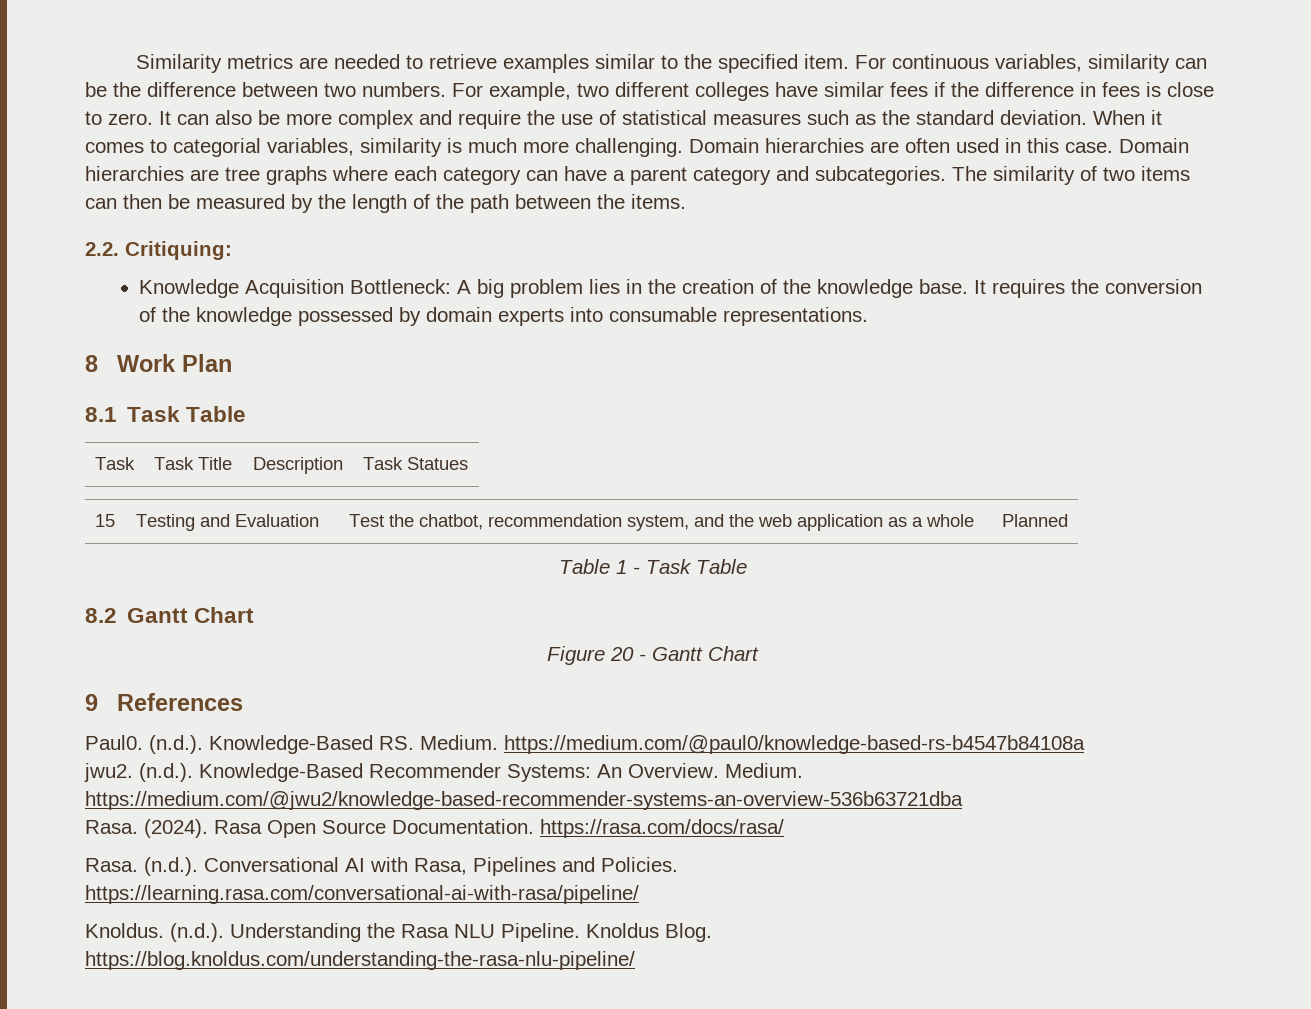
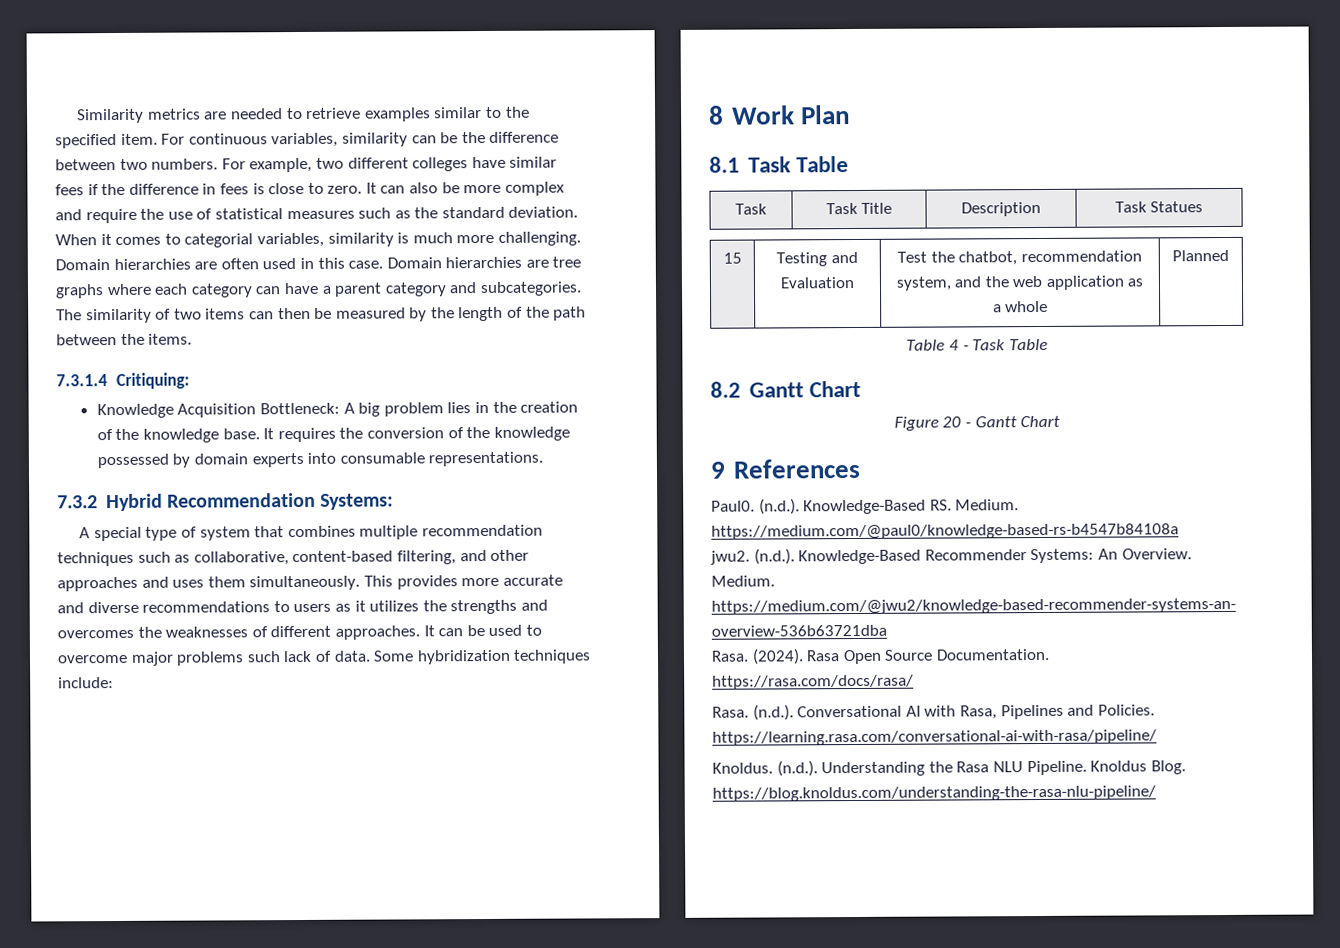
- 2.2. Critiquing:
+ 7.3.1.4 Critiquing:
+ 7.3.2 Hybrid Recommendation Systems:
+ A special type of system that combines multiple recommendation techniques such as collaborative, content-based filtering, and other approaches and uses them simultaneously. This provides more accurate and diverse recommendations to users as it utilizes the strengths and overcomes the weaknesses of different approaches. It can be used to overcome major problems such lack of data. Some hybridization techniques include:
- Table 1 - Task Table
+ Table 4 - Task Table

